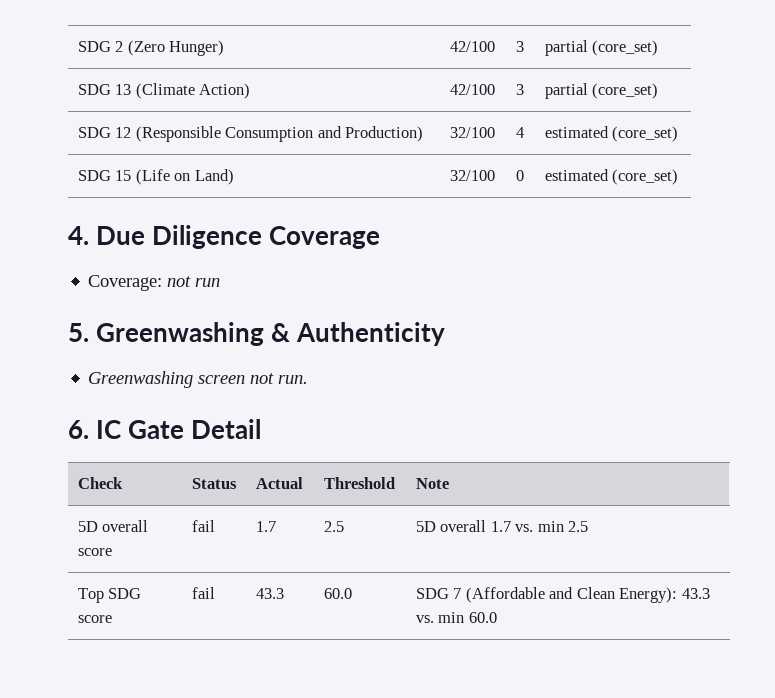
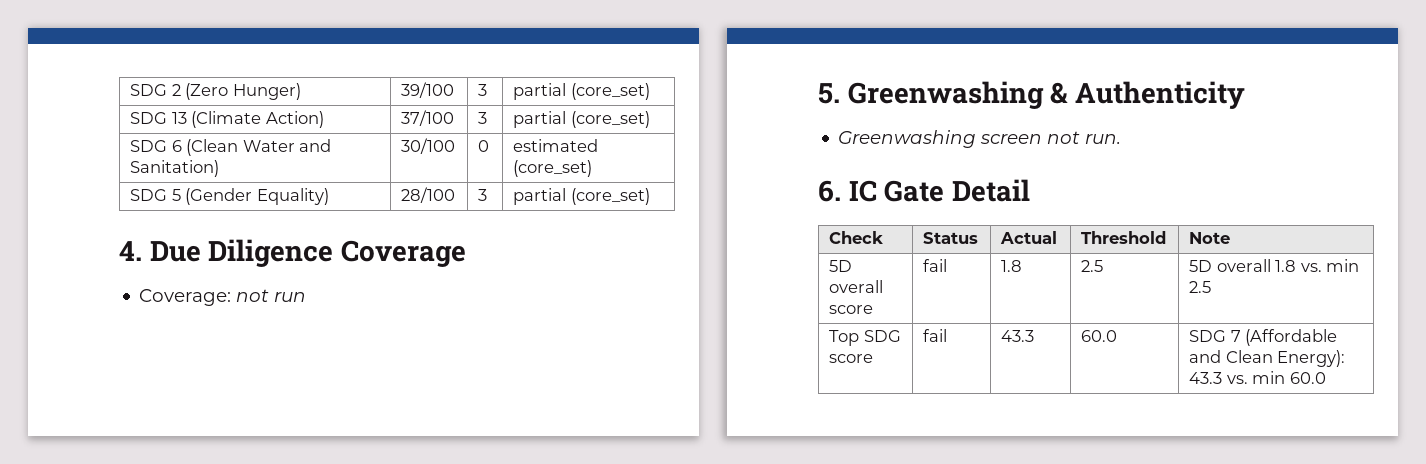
- SDG 2 (Zero Hunger) | 42/100 | 3 | partial (core_set)
+ SDG 2 (Zero Hunger) | 39/100 | 3 | partial (core_set)
- SDG 13 (Climate Action) | 42/100 | 3 | partial (core_set)
- SDG 12 (Responsible Consumption and Production) | 32/100 | 4 | estimated (core_set)
- SDG 15 (Life on Land) | 32/100 | 0 | estimated (core_set)
+ SDG 13 (Climate Action) | 37/100 | 3 | partial (core_set)
+ SDG 6 (Clean Water and Sanitation) | 30/100 | 0 | estimated (core_set)
+ SDG 5 (Gender Equality) | 28/100 | 3 | partial (core_set)
- 5D overall score | fail | 1.7 | 2.5 | 5D overall 1.7 vs. min 2.5
+ 5D overall score | fail | 1.8 | 2.5 | 5D overall 1.8 vs. min 2.5

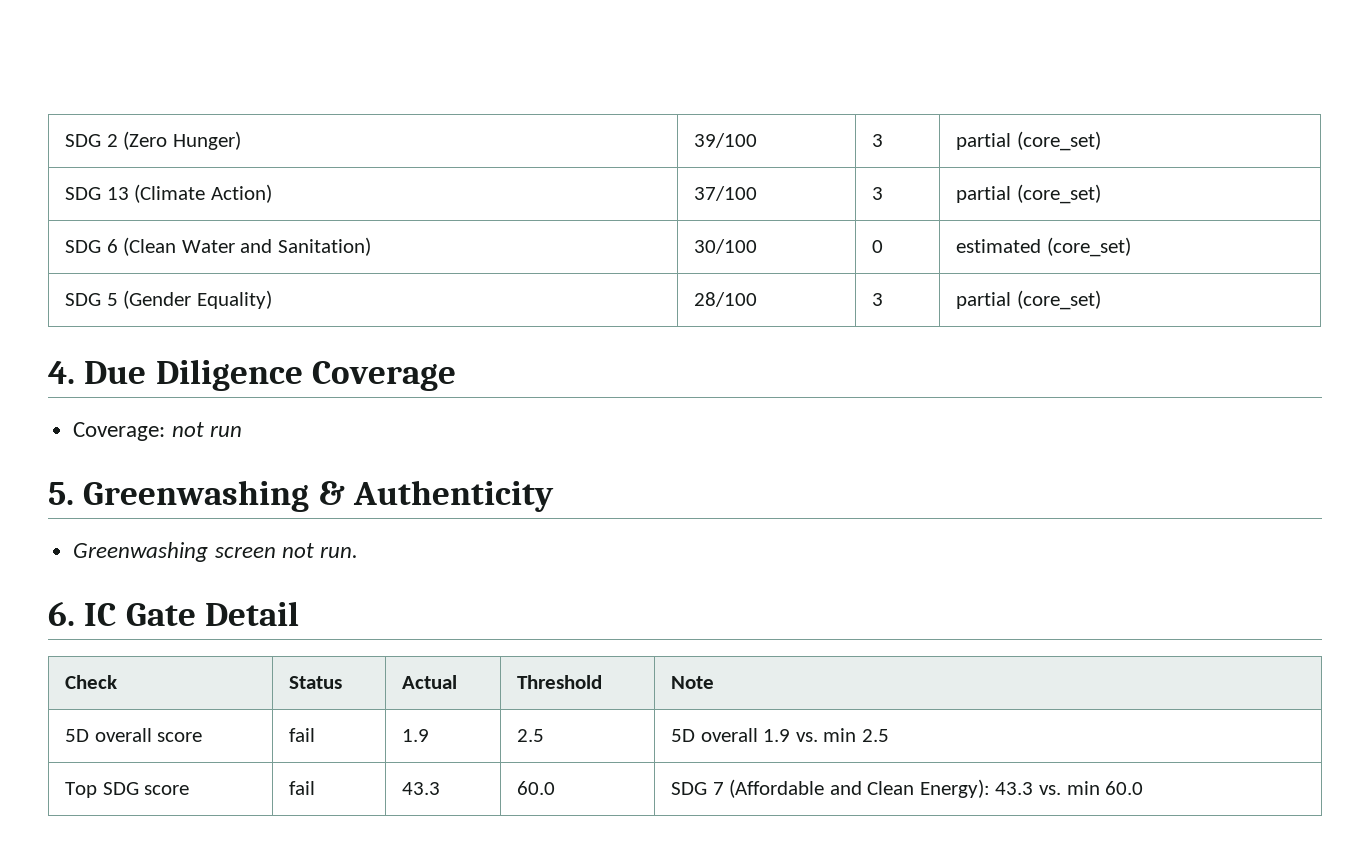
- 5D overall score | fail | 1.8 | 2.5 | 5D overall 1.8 vs. min 2.5
+ 5D overall score | fail | 1.9 | 2.5 | 5D overall 1.9 vs. min 2.5

